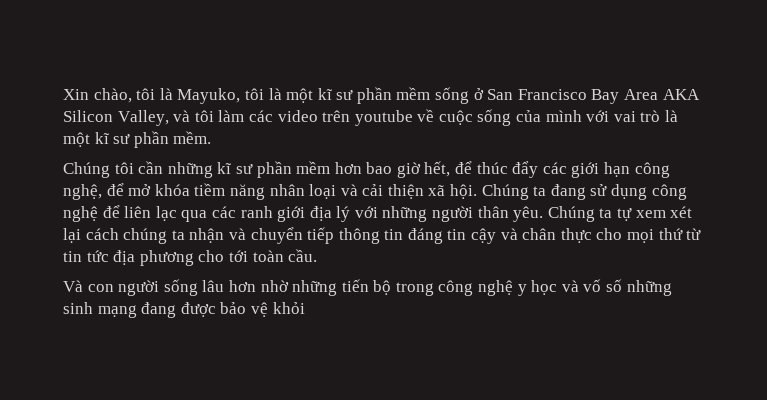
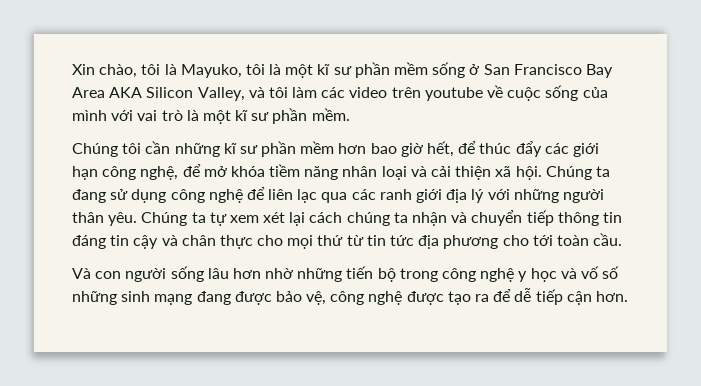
- Và con người sống lâu hơn nhờ những tiến bộ trong công nghệ y học và vố số những sinh mạng đang được bảo vệ khỏi
+ Và con người sống lâu hơn nhờ những tiến bộ trong công nghệ y học và vố số những sinh mạng đang được bảo vệ, công nghệ được tạo ra để dễ tiếp cận hơn.

